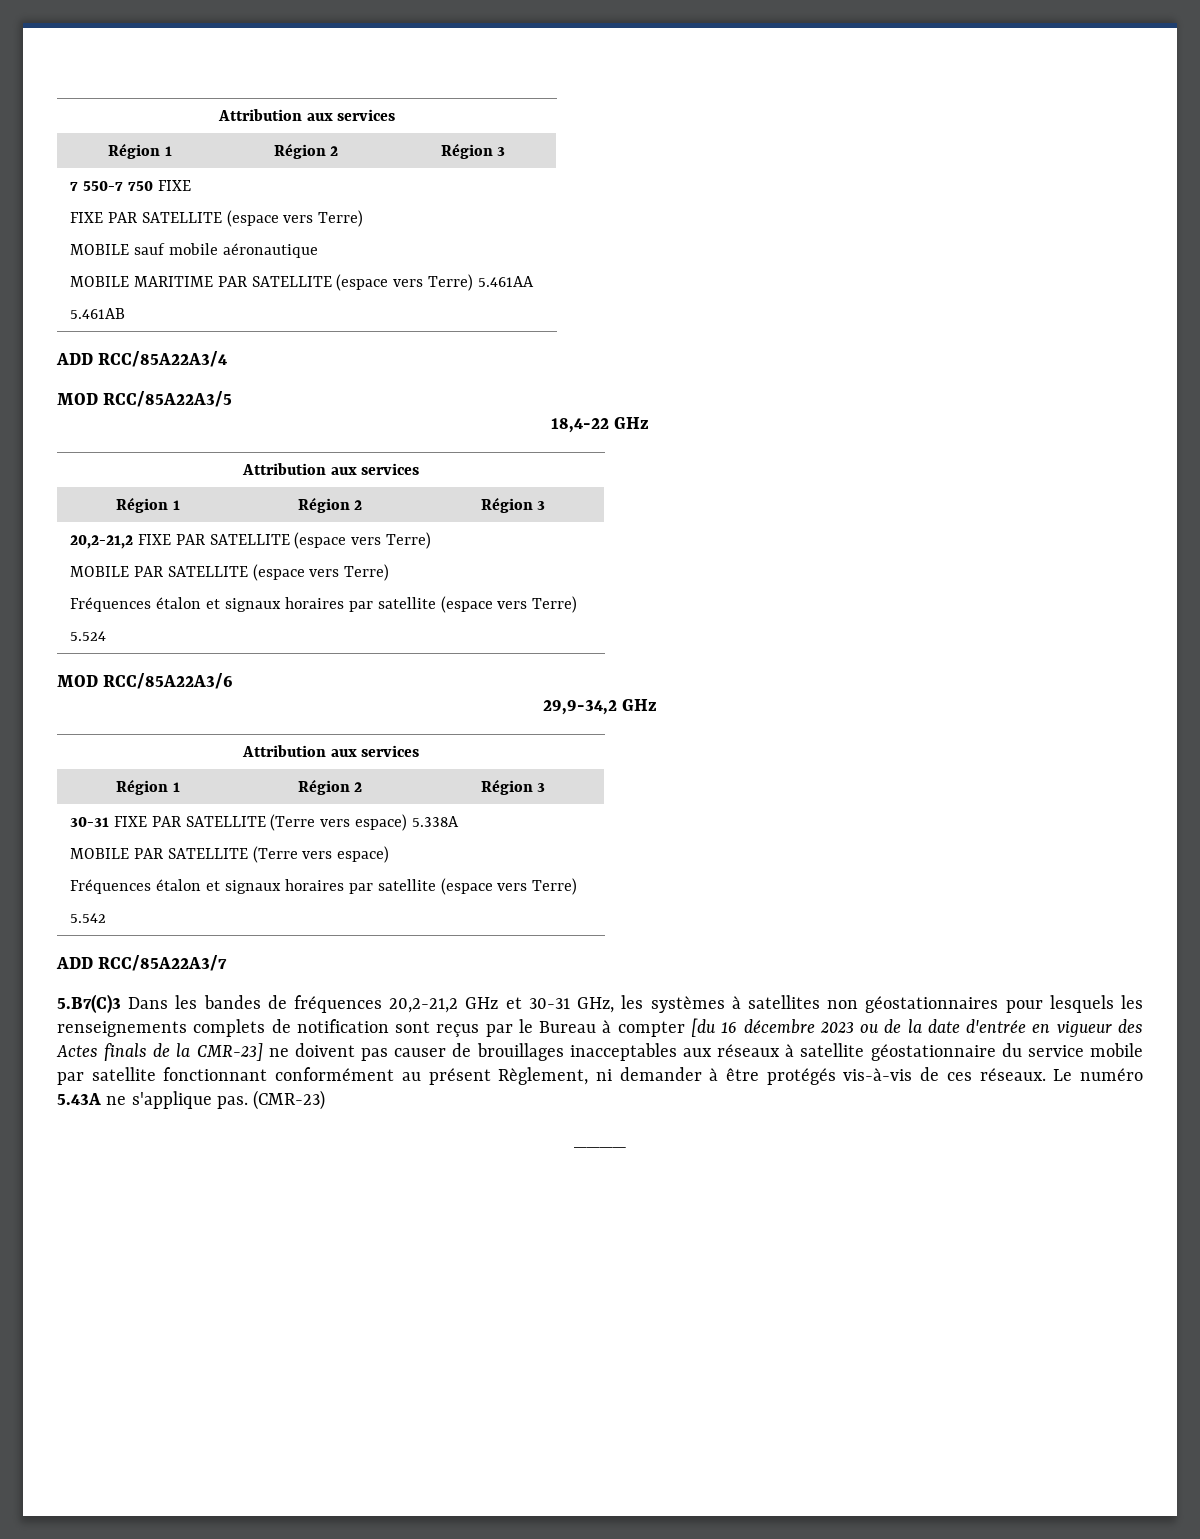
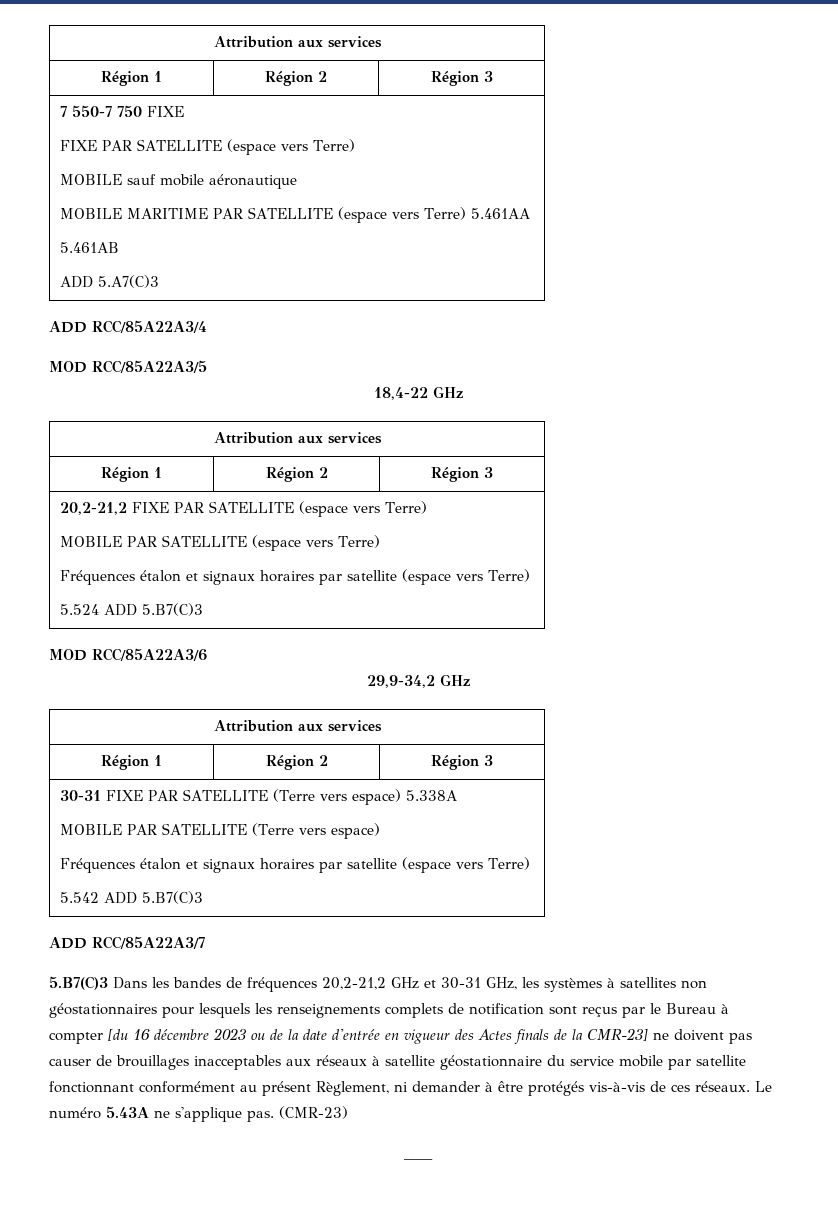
  7 550-7 750 FIXE
  FIXE PAR SATELLITE (espace vers Terre)
  MOBILE sauf mobile aéronautique
  MOBILE MARITIME PAR SATELLITE (espace vers Terre) 5.461AA
  5.461AB
+ ADD 5.A7(C)3
  20,2-21,2 FIXE PAR SATELLITE (espace vers Terre)
  MOBILE PAR SATELLITE (espace vers Terre)
  Fréquences étalon et signaux horaires par satellite (espace vers Terre)
- 5.524
+ 5.524 ADD 5.B7(C)3
  30-31 FIXE PAR SATELLITE (Terre vers espace) 5.338A
  MOBILE PAR SATELLITE (Terre vers espace)
  Fréquences étalon et signaux horaires par satellite (espace vers Terre)
- 5.542
+ 5.542 ADD 5.B7(C)3

